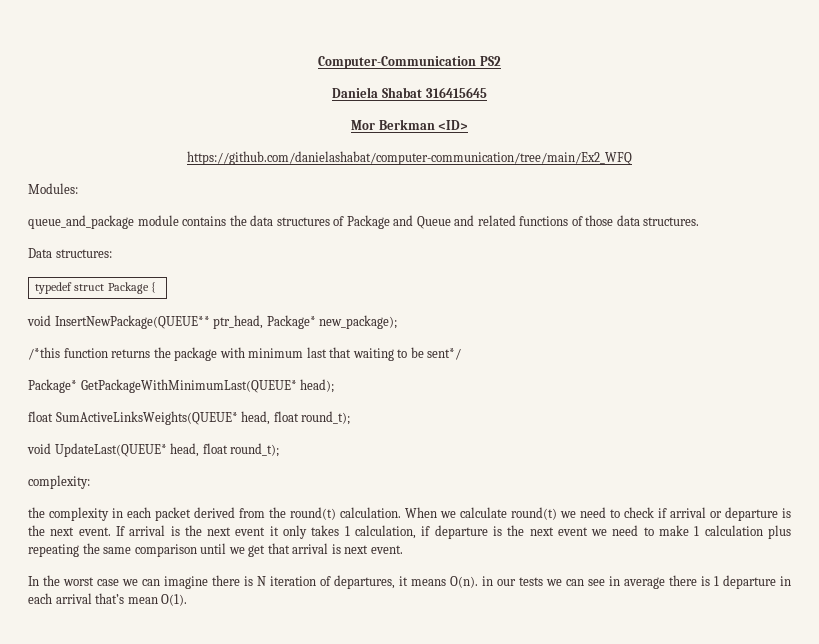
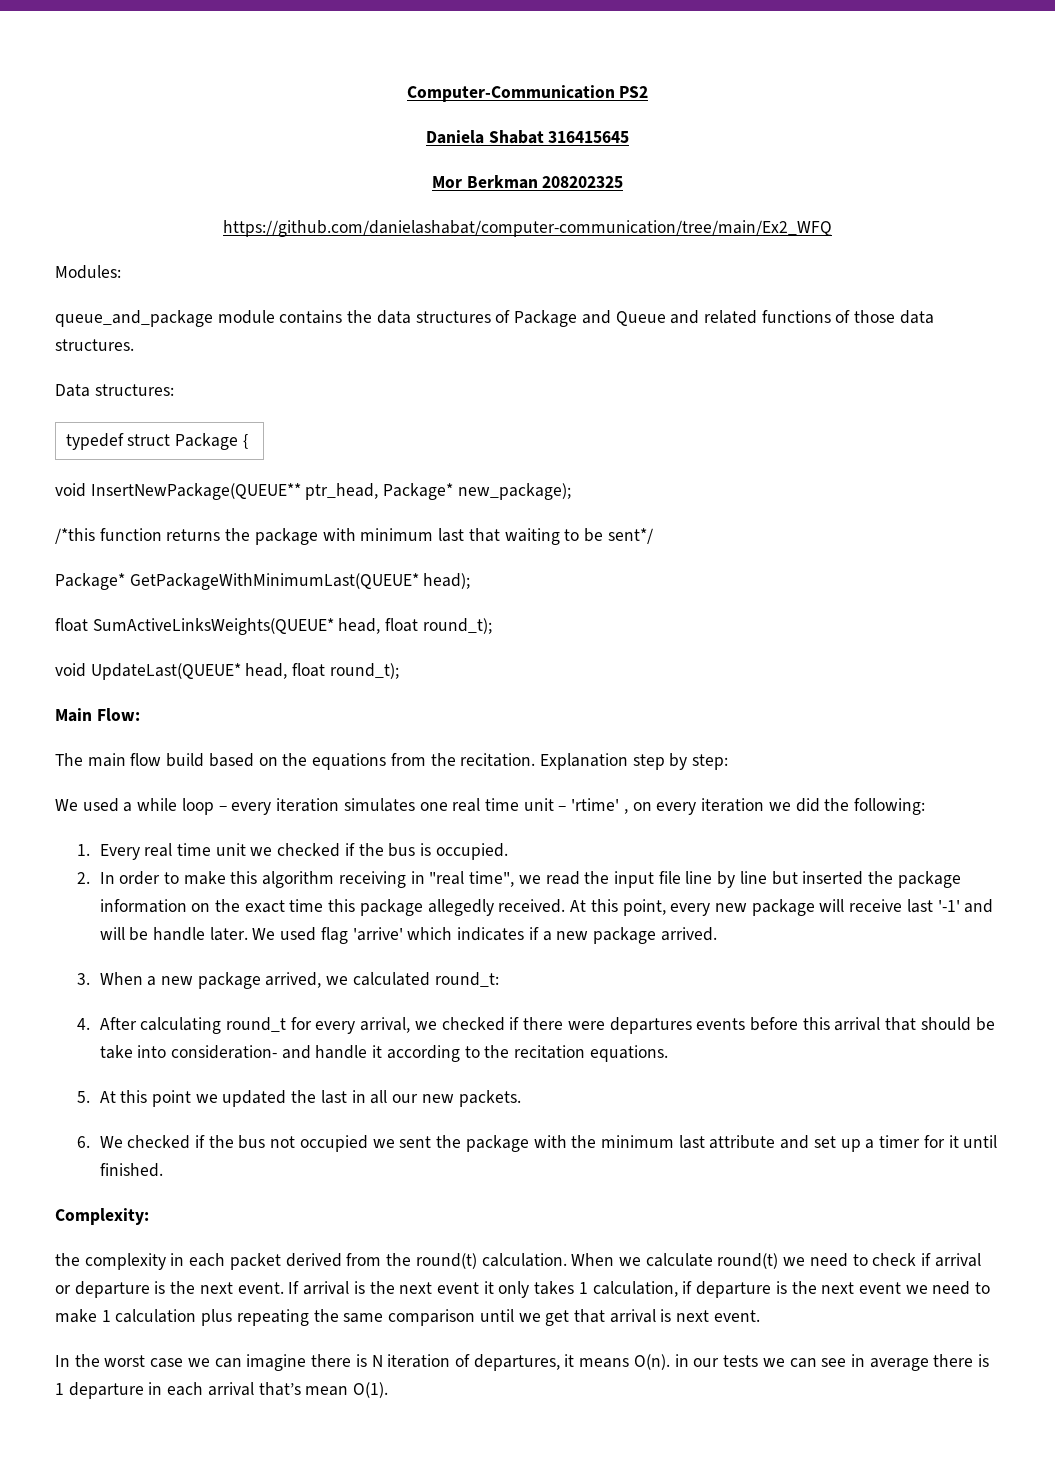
- Mor Berkman <ID>
+ Mor Berkman 208202325
- complexity:
+ Main Flow:
+ The main flow build based on the equations from the recitation. Explanation step by step:
+ We used a while loop – every iteration simulates one real time unit – 'rtime' , on every iteration we did the following:
+ 1. Every real time unit we checked if the bus is occupied.
+ 2. In order to make this algorithm receiving in "real time", we read the input file line by line but inserted the package information on the exact time this package allegedly received. At this point, every new package will receive last '-1' and will be handle later. We used flag 'arrive' which indicates if a new package arrived.
+ 3. When a new package arrived, we calculated round_t:
+ 4. After calculating round_t for every arrival, we checked if there were departures events before this arrival that should be take into consideration- and handle it according to the recitation equations.
+ 5. At this point we updated the last in all our new packets.
+ 6. We checked if the bus not occupied we sent the package with the minimum last attribute and set up a timer for it until finished.
+ Complexity:

